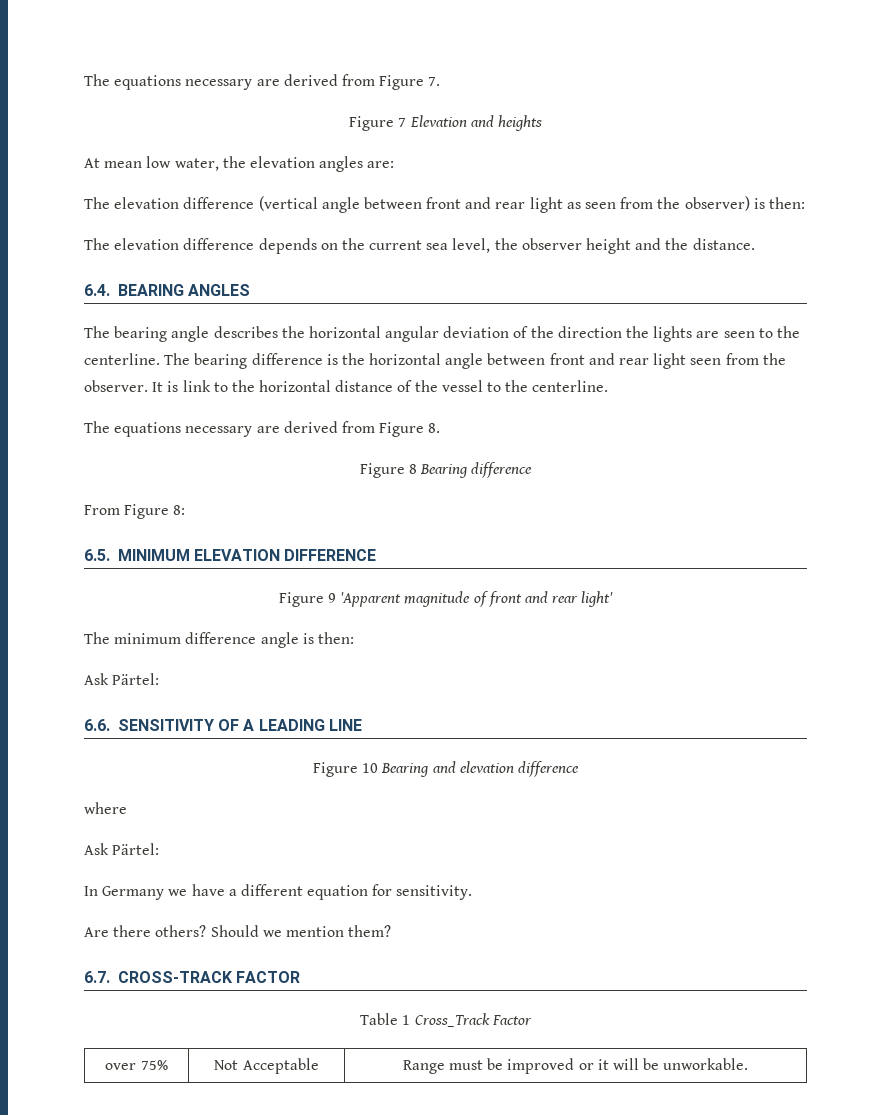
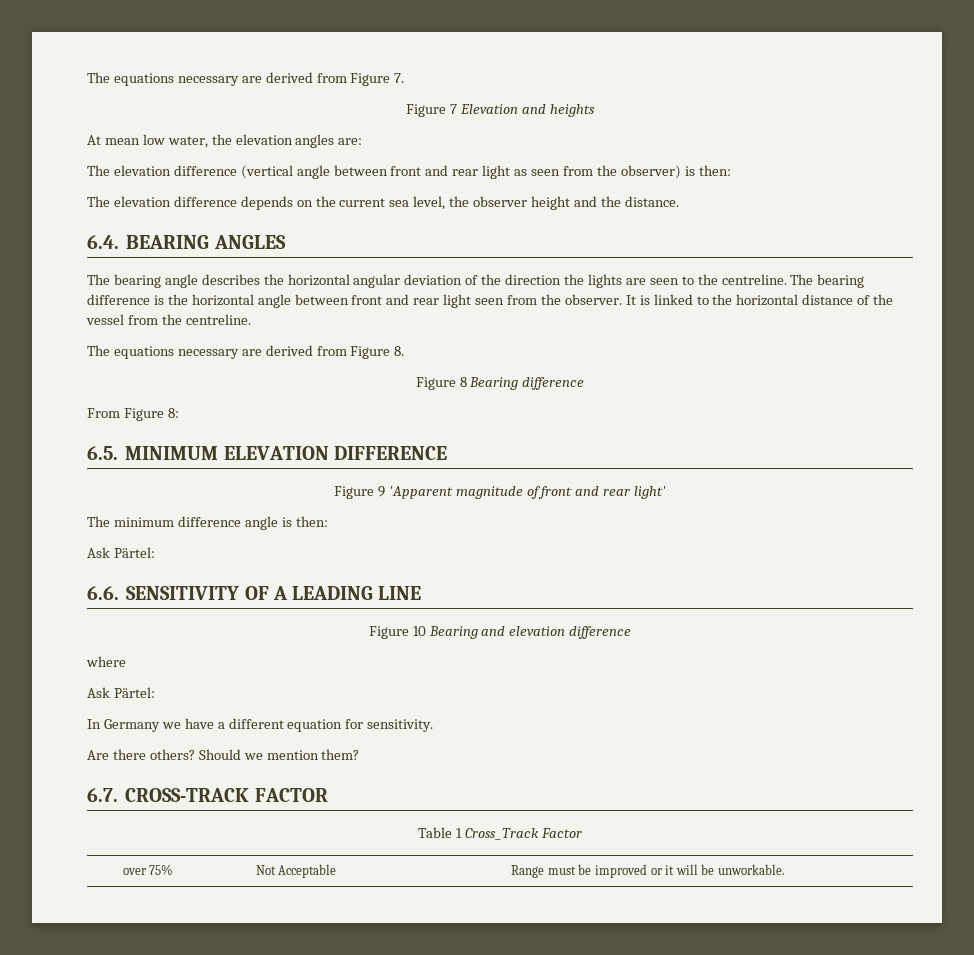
- The bearing angle describes the horizontal angular deviation of the direction the lights are seen to the centerline.
+ The bearing angle describes the horizontal angular deviation of the direction the lights are seen to the centreline.
- It is link to the horizontal distance of the vessel to the centerline.
+ It is linked to the horizontal distance of the vessel from the centreline.

